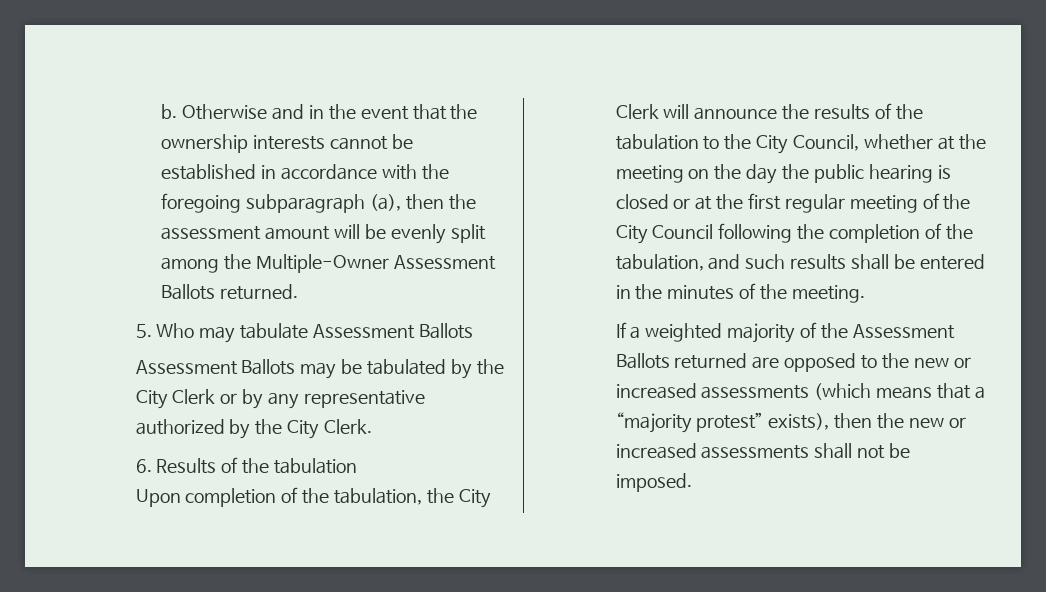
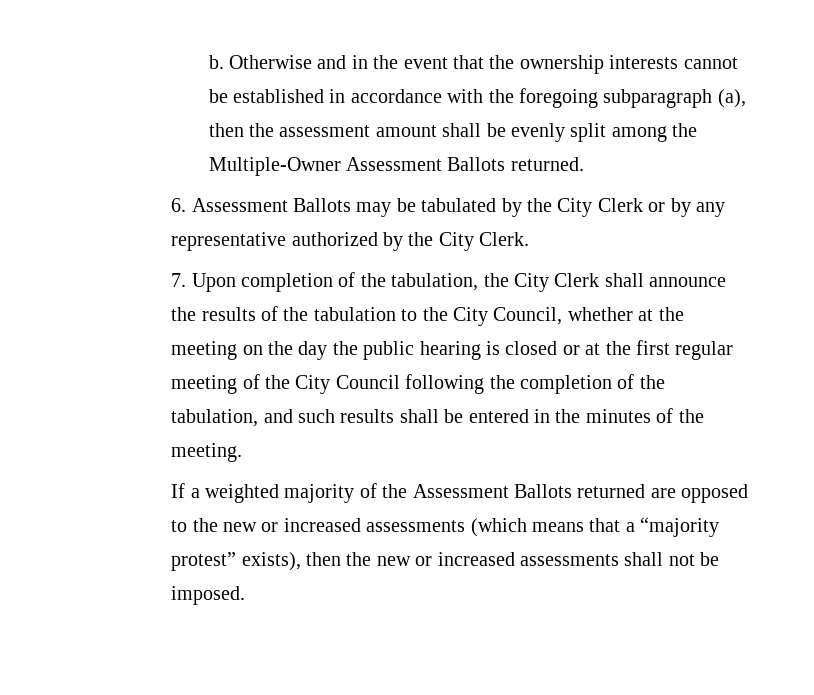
- Otherwise and in the event that the ownership interests cannot be established in accordance with the foregoing subparagraph (a), then the assessment amount will be evenly split among the Multiple-Owner Assessment Ballots returned.
+ Otherwise and in the event that the ownership interests cannot be established in accordance with the foregoing subparagraph (a), then the assessment amount shall be evenly split among the Multiple-Owner Assessment Ballots returned.
- 5. Who may tabulate Assessment Ballots
- Assessment Ballots may be tabulated by the City Clerk or by any representative authorized by the City Clerk.
+ 6. Assessment Ballots may be tabulated by the City Clerk or by any representative authorized by the City Clerk.
- 6. Results of the tabulation
- Upon completion of the tabulation, the City Clerk will announce the results of the tabulation to the City Council, whether at the meeting on the day the public hearing is closed or at the first regular meeting of the City Council following the completion of the tabulation, and such results shall be entered in the minutes of the meeting.
+ 7. Upon completion of the tabulation, the City Clerk shall announce the results of the tabulation to the City Council, whether at the meeting on the day the public hearing is closed or at the first regular meeting of the City Council following the completion of the tabulation, and such results shall be entered in the minutes of the meeting.

